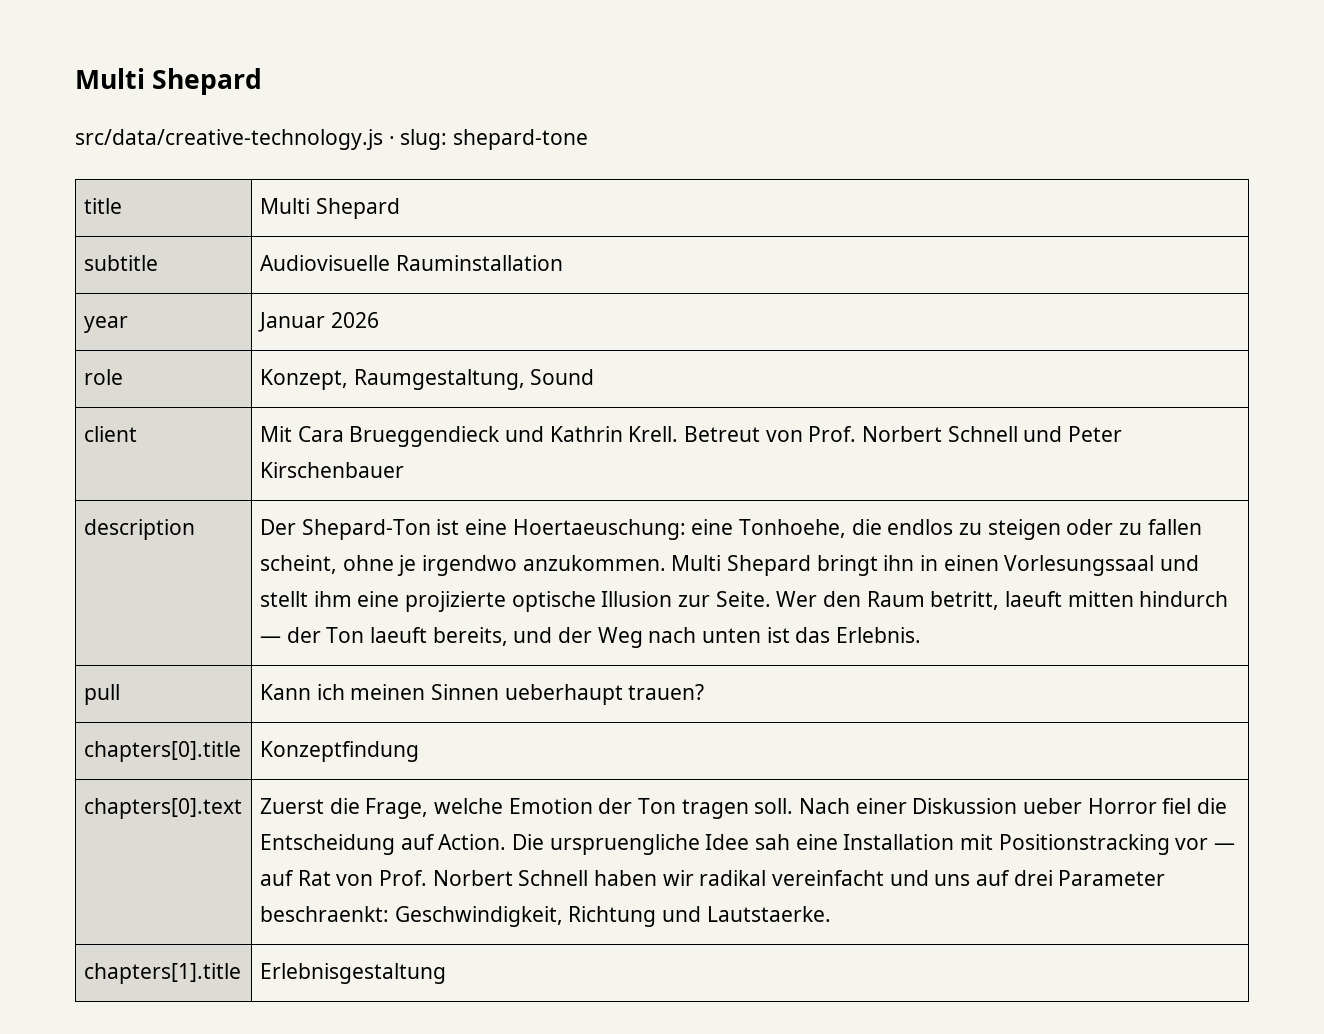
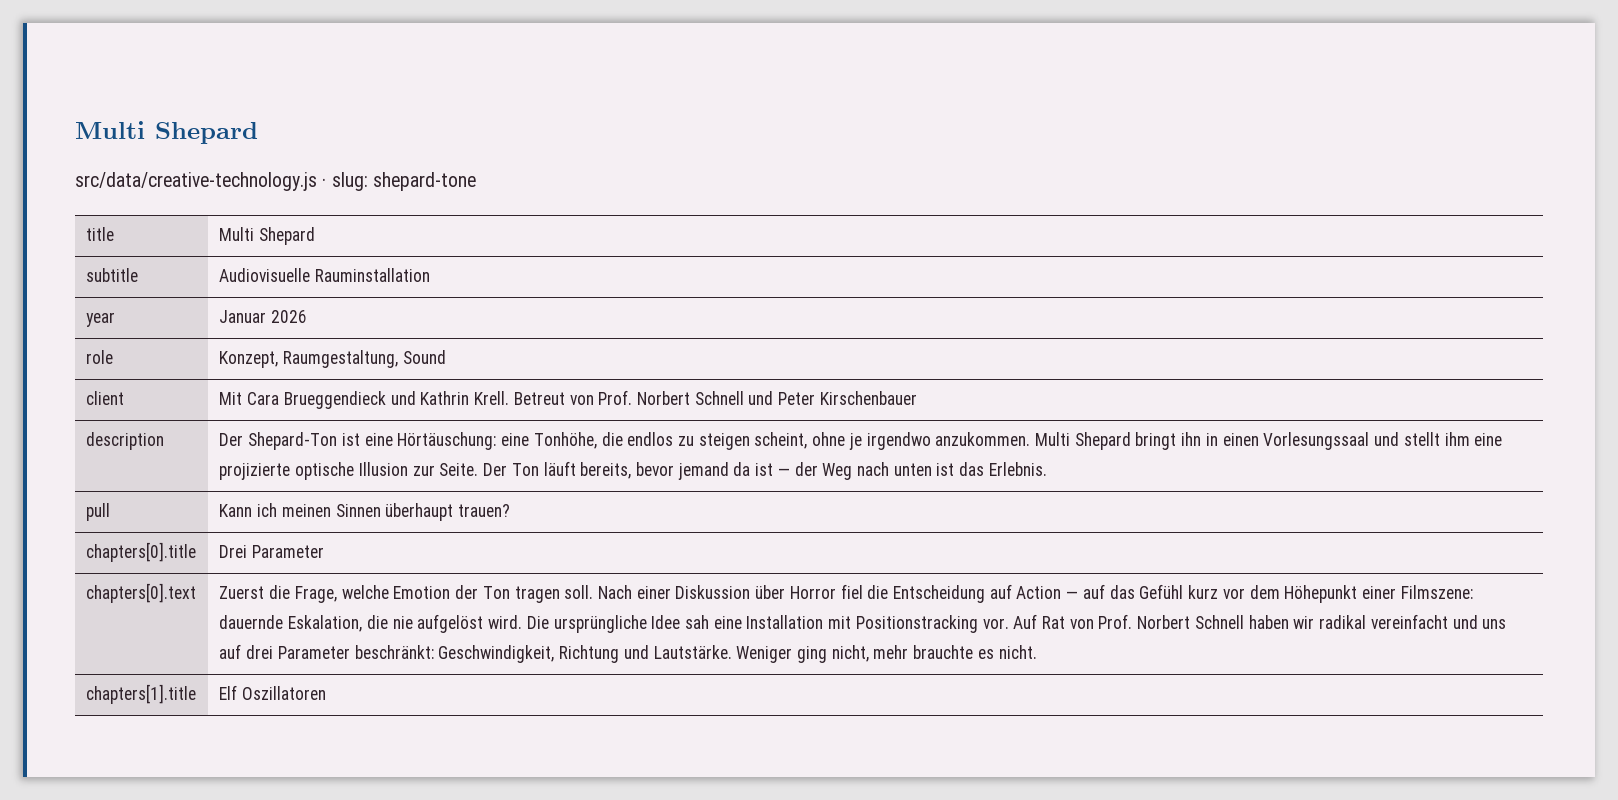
- Der Shepard-Ton ist eine Hoertaeuschung: eine Tonhoehe, die endlos zu steigen oder zu fallen scheint, ohne je irgendwo anzukommen.
+ Der Shepard-Ton ist eine Hörtäuschung: eine Tonhöhe, die endlos zu steigen scheint, ohne je irgendwo anzukommen.
- Wer den Raum betritt, laeuft mitten hindurch — der Ton laeuft bereits, und der Weg nach unten ist das Erlebnis.
+ Der Ton läuft bereits, bevor jemand da ist — der Weg nach unten ist das Erlebnis.
- pull | Kann ich meinen Sinnen ueberhaupt trauen?
+ pull | Kann ich meinen Sinnen überhaupt trauen?
- chapters[0].title | Konzeptfindung
+ chapters[0].title | Drei Parameter
- Nach einer Diskussion ueber Horror fiel die Entscheidung auf Action. Die urspruengliche Idee sah eine Installation mit Positionstracking vor — auf Rat von Prof. Norbert Schnell haben wir radikal vereinfacht und uns auf drei Parameter beschraenkt: Geschwindigkeit, Richtung und Lautstaerke.
+ Nach einer Diskussion über Horror fiel die Entscheidung auf Action — auf das Gefühl kurz vor dem Höhepunkt einer Filmszene: dauernde Eskalation, die nie aufgelöst wird. Die ursprüngliche Idee sah eine Installation mit Positionstracking vor. Auf Rat von Prof. Norbert Schnell haben wir radikal vereinfacht und uns auf drei Parameter beschränkt: Geschwindigkeit, Richtung und Lautstärke. Weniger ging nicht, mehr brauchte es nicht.
- chapters[1].title | Erlebnisgestaltung
+ chapters[1].title | Elf Oszillatoren

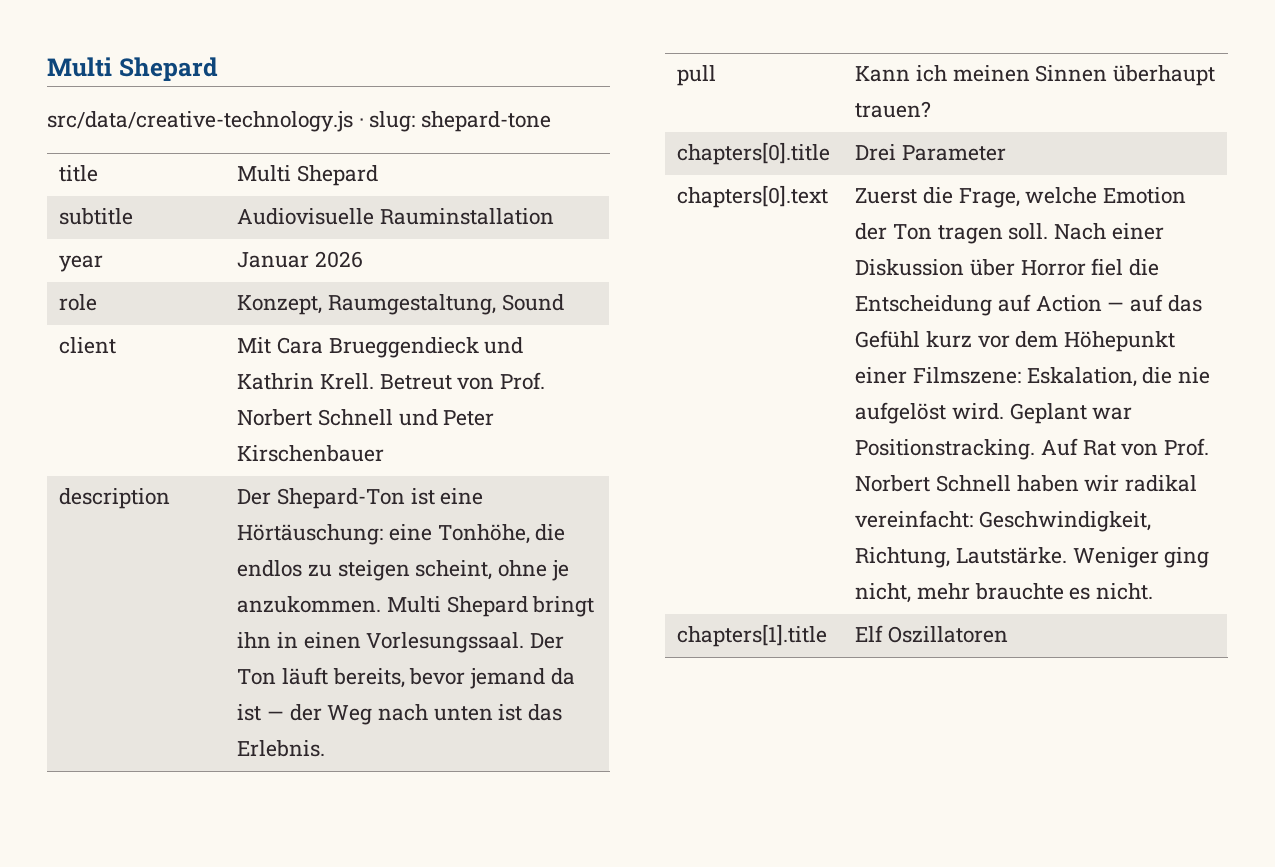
- Der Shepard-Ton ist eine Hörtäuschung: eine Tonhöhe, die endlos zu steigen scheint, ohne je irgendwo anzukommen.
+ Der Shepard-Ton ist eine Hörtäuschung: eine Tonhöhe, die endlos zu steigen scheint, ohne je anzukommen.
- Multi Shepard bringt ihn in einen Vorlesungssaal und stellt ihm eine projizierte optische Illusion zur Seite.
+ Multi Shepard bringt ihn in einen Vorlesungssaal.
- Nach einer Diskussion über Horror fiel die Entscheidung auf Action — auf das Gefühl kurz vor dem Höhepunkt einer Filmszene: dauernde Eskalation, die nie aufgelöst wird.
+ Nach einer Diskussion über Horror fiel die Entscheidung auf Action — auf das Gefühl kurz vor dem Höhepunkt einer Filmszene: Eskalation, die nie aufgelöst wird.
- Die ursprüngliche Idee sah eine Installation mit Positionstracking vor.
+ Geplant war Positionstracking.
- Auf Rat von Prof. Norbert Schnell haben wir radikal vereinfacht und uns auf drei Parameter beschränkt: Geschwindigkeit, Richtung und Lautstärke.
+ Auf Rat von Prof. Norbert Schnell haben wir radikal vereinfacht: Geschwindigkeit, Richtung, Lautstärke.

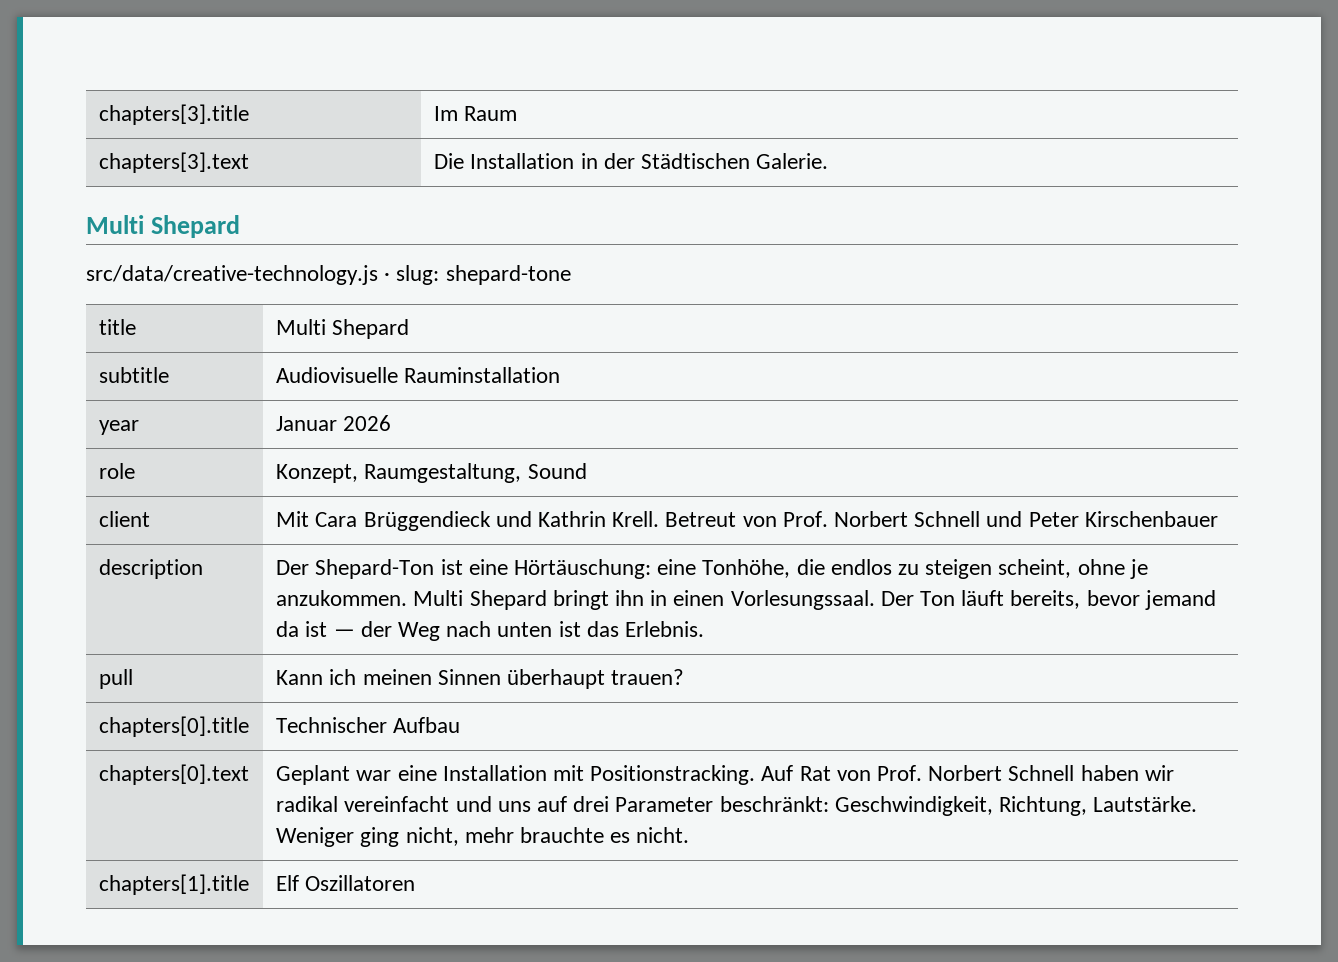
+ chapters[3].title | Im Raum
+ chapters[3].text | Die Installation in der Städtischen Galerie.
- client | Mit Cara Brueggendieck und Kathrin Krell. Betreut von Prof. Norbert Schnell und Peter Kirschenbauer
+ client | Mit Cara Brüggendieck und Kathrin Krell. Betreut von Prof. Norbert Schnell und Peter Kirschenbauer
- chapters[0].title | Drei Parameter
+ chapters[0].title | Technischer Aufbau
- Zuerst die Frage, welche Emotion der Ton tragen soll. Nach einer Diskussion über Horror fiel die Entscheidung auf Action — auf das Gefühl kurz vor dem Höhepunkt einer Filmszene: Eskalation, die nie aufgelöst wird. Geplant war Positionstracking.
+ Geplant war eine Installation mit Positionstracking.
- Auf Rat von Prof. Norbert Schnell haben wir radikal vereinfacht: Geschwindigkeit, Richtung, Lautstärke.
+ Auf Rat von Prof. Norbert Schnell haben wir radikal vereinfacht und uns auf drei Parameter beschränkt: Geschwindigkeit, Richtung, Lautstärke.

